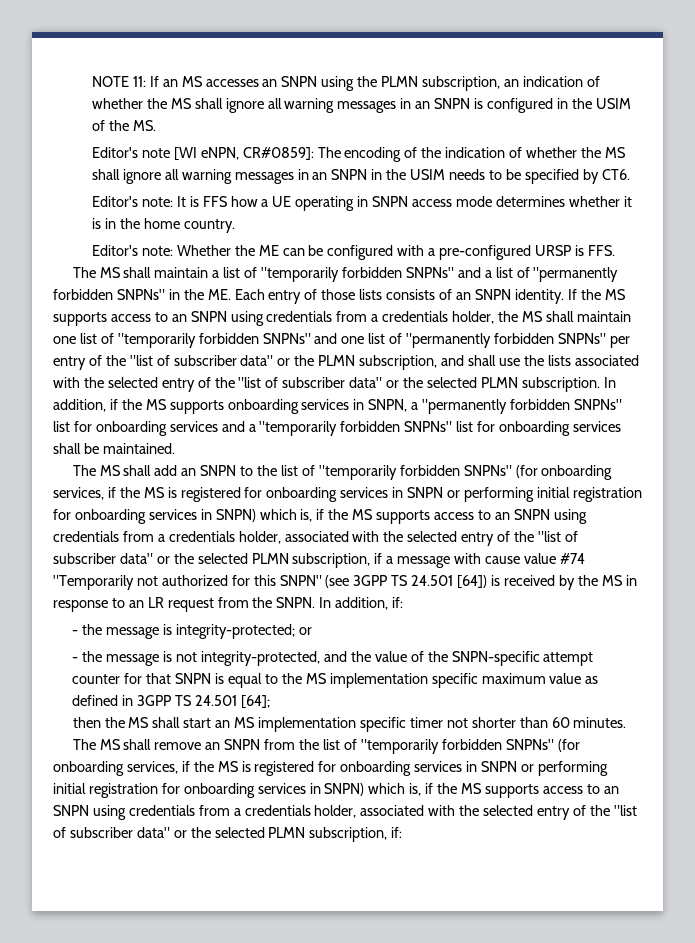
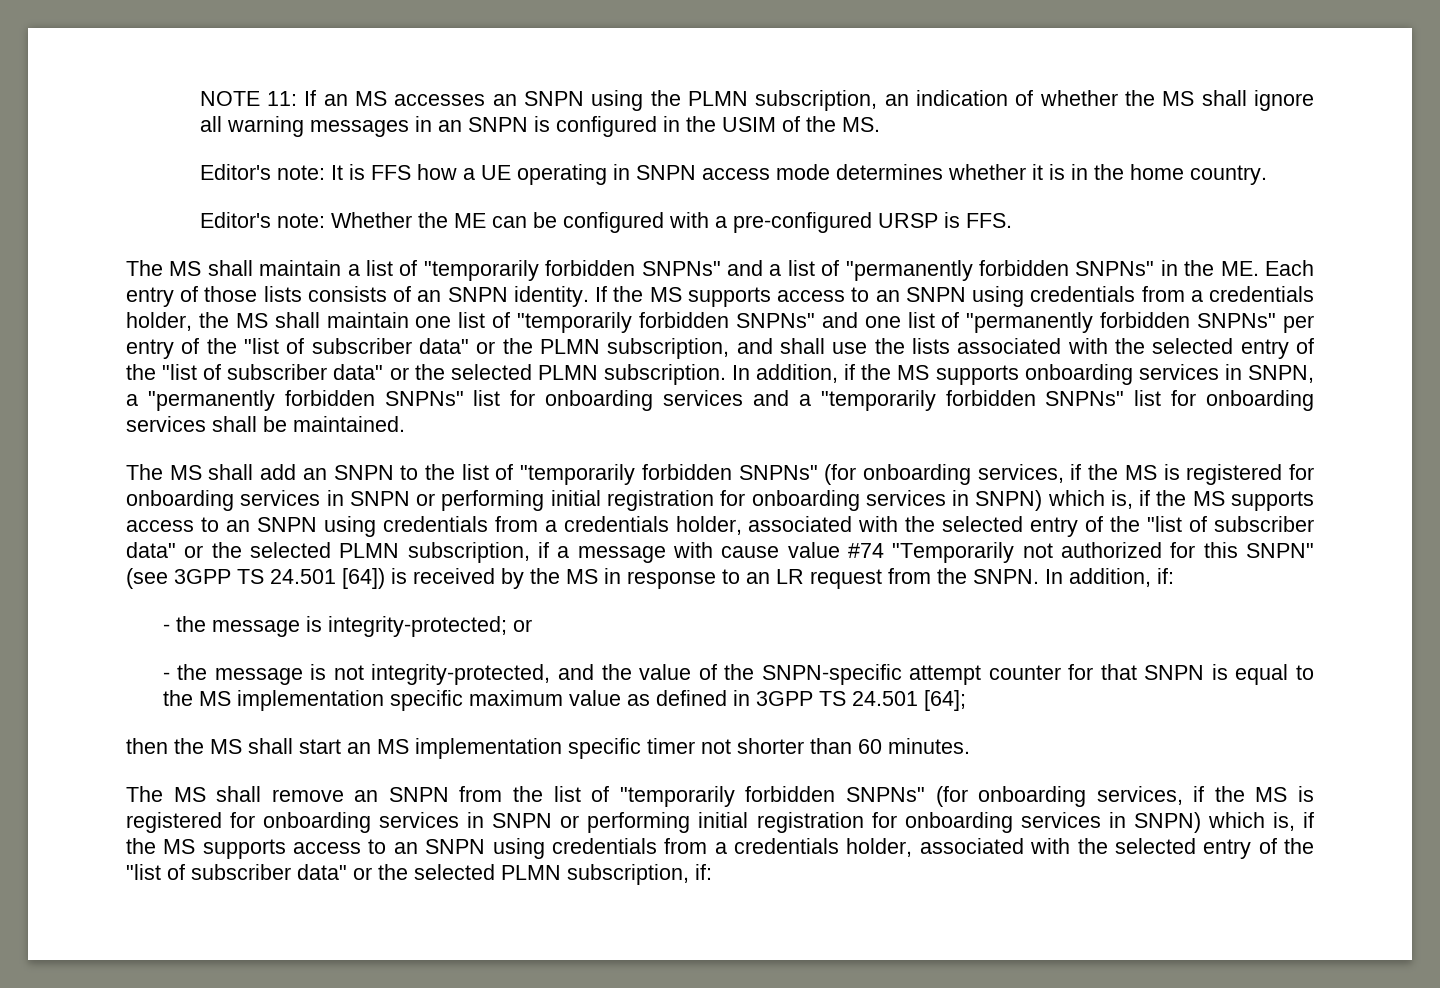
- Editor's note [WI eNPN, CR#0859]: The encoding of the indication of whether the MS shall ignore all warning messages in an SNPN in the USIM needs to be specified by CT6.

